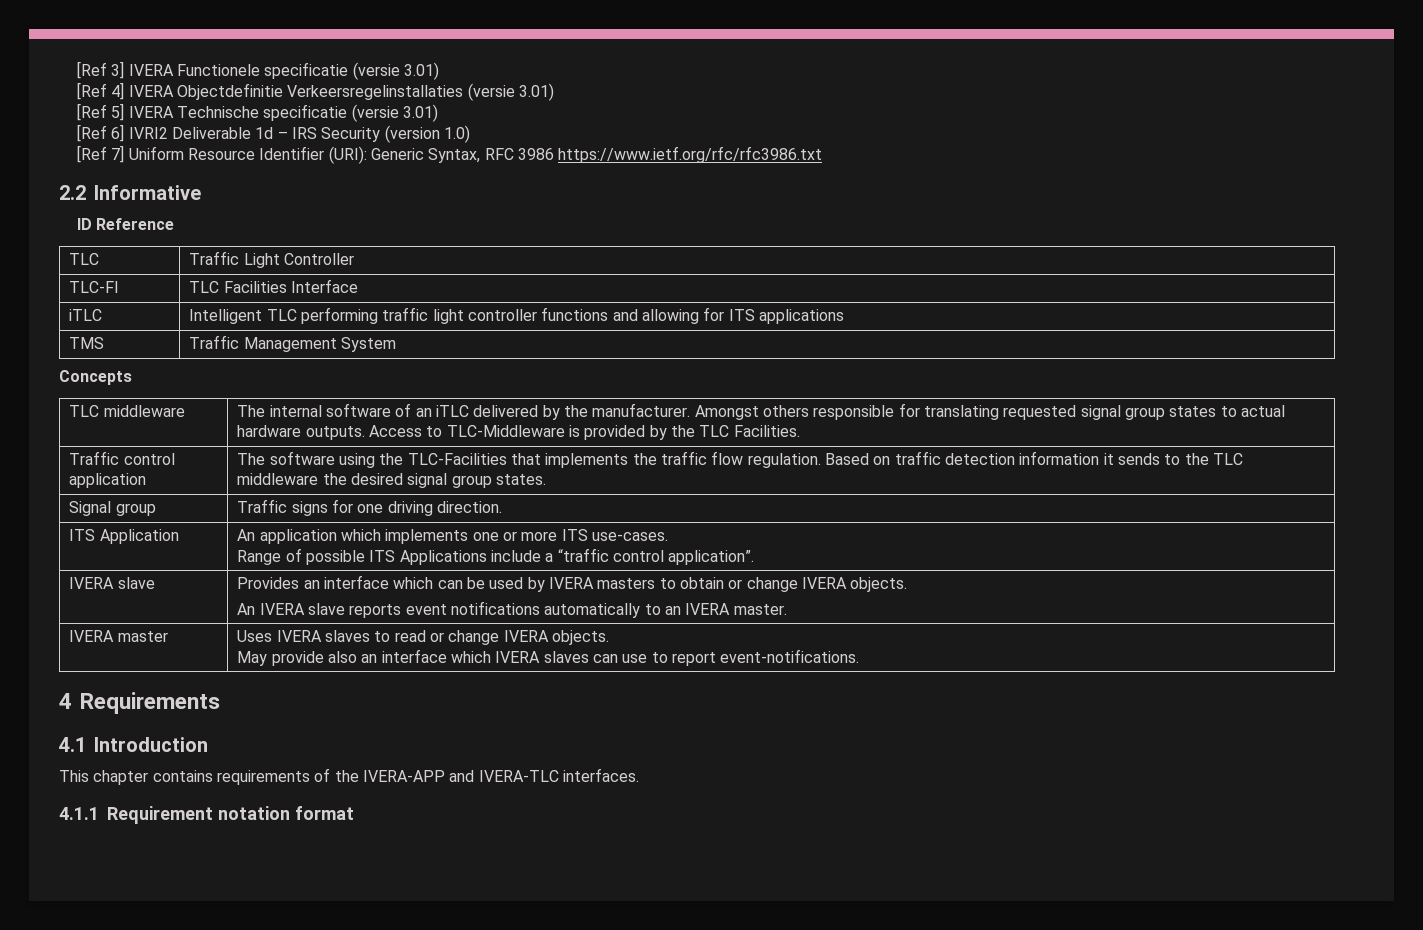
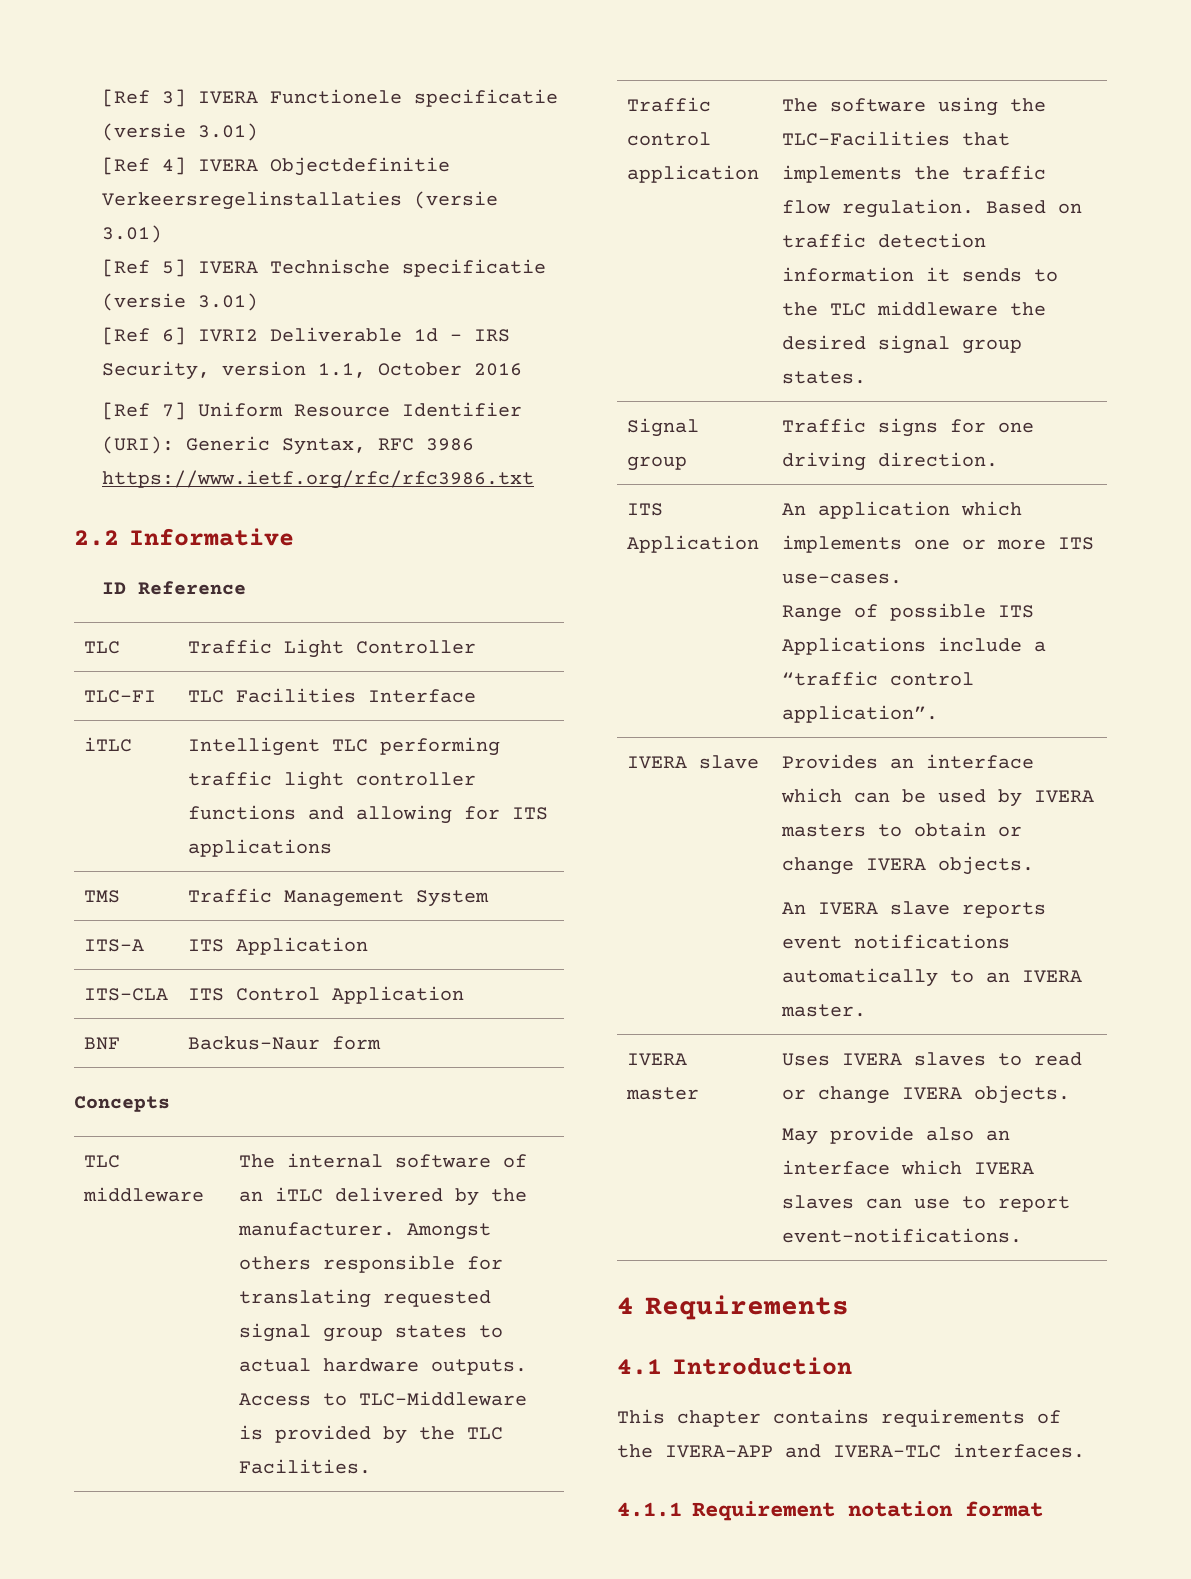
- [Ref 6] IVRI2 Deliverable 1d – IRS Security (version 1.0)
+ [Ref 6] IVRI2 Deliverable 1d – IRS Security, version 1.1, October 2016
+ ITS-A | ITS Application
+ ITS-CLA | ITS Control Application
+ BNF | Backus-Naur form

